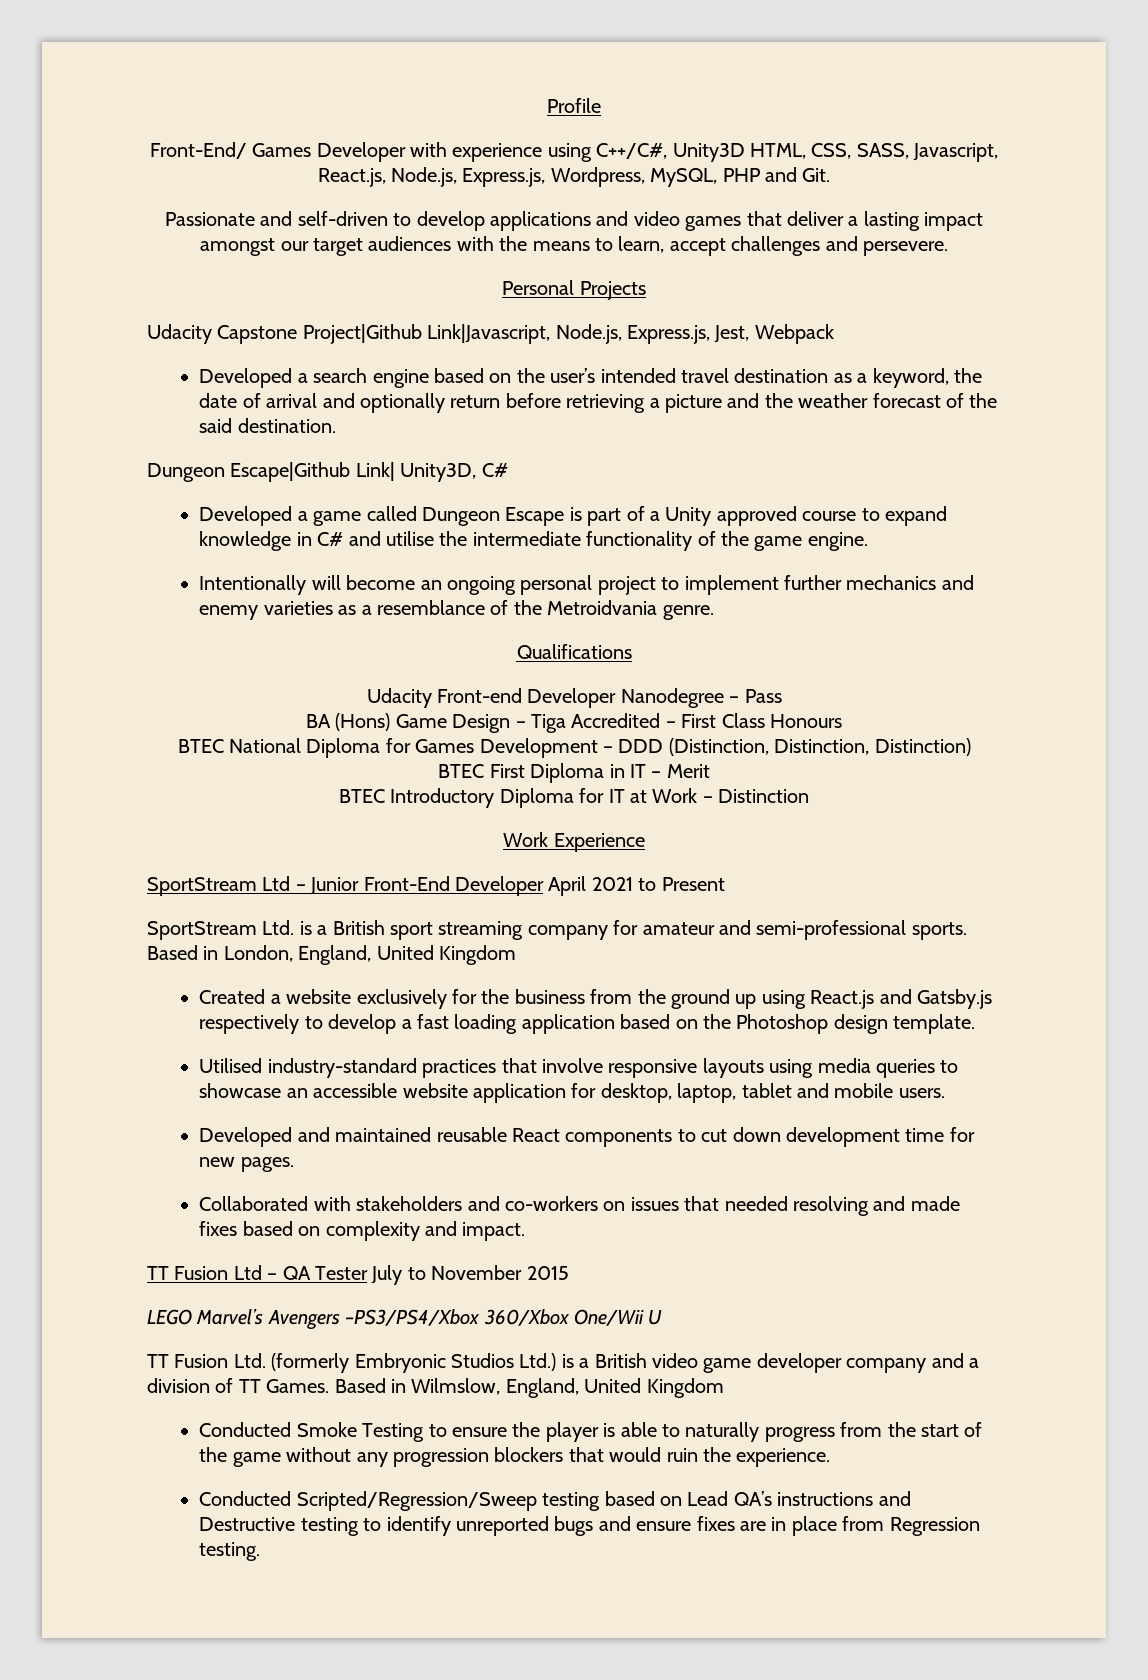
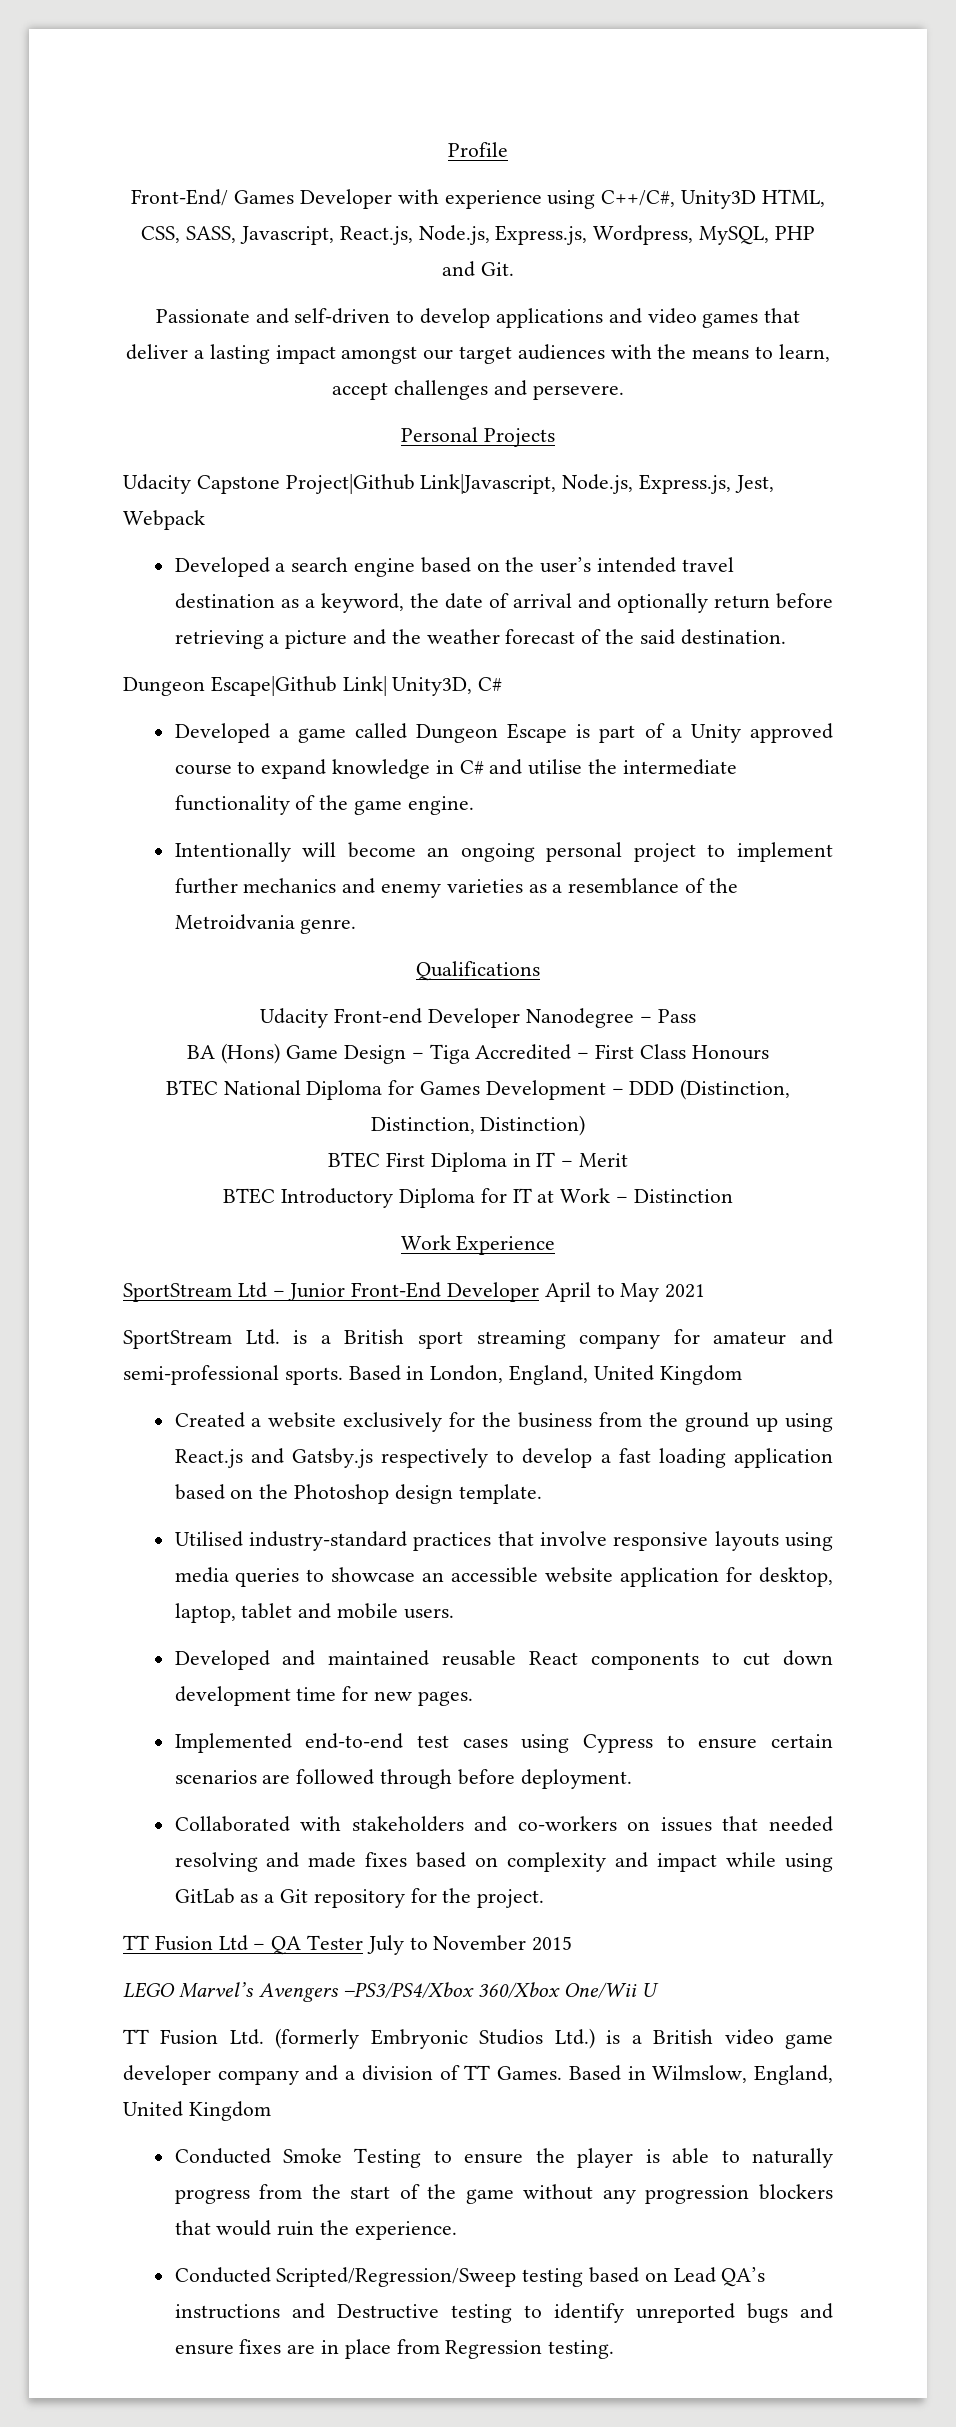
- SportStream Ltd – Junior Front-End Developer April 2021 to Present
+ SportStream Ltd – Junior Front-End Developer April to May 2021
+ Implemented end-to-end test cases using Cypress to ensure certain scenarios are followed through before deployment.
- Collaborated with stakeholders and co-workers on issues that needed resolving and made fixes based on complexity and impact.
+ Collaborated with stakeholders and co-workers on issues that needed resolving and made fixes based on complexity and impact while using GitLab as a Git repository for the project.

